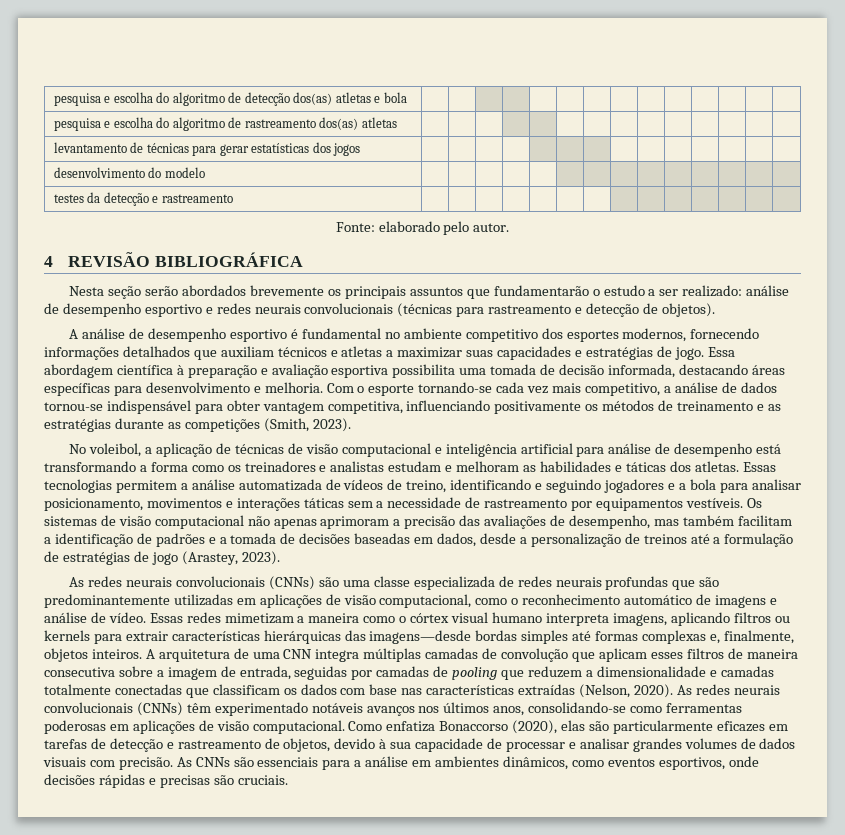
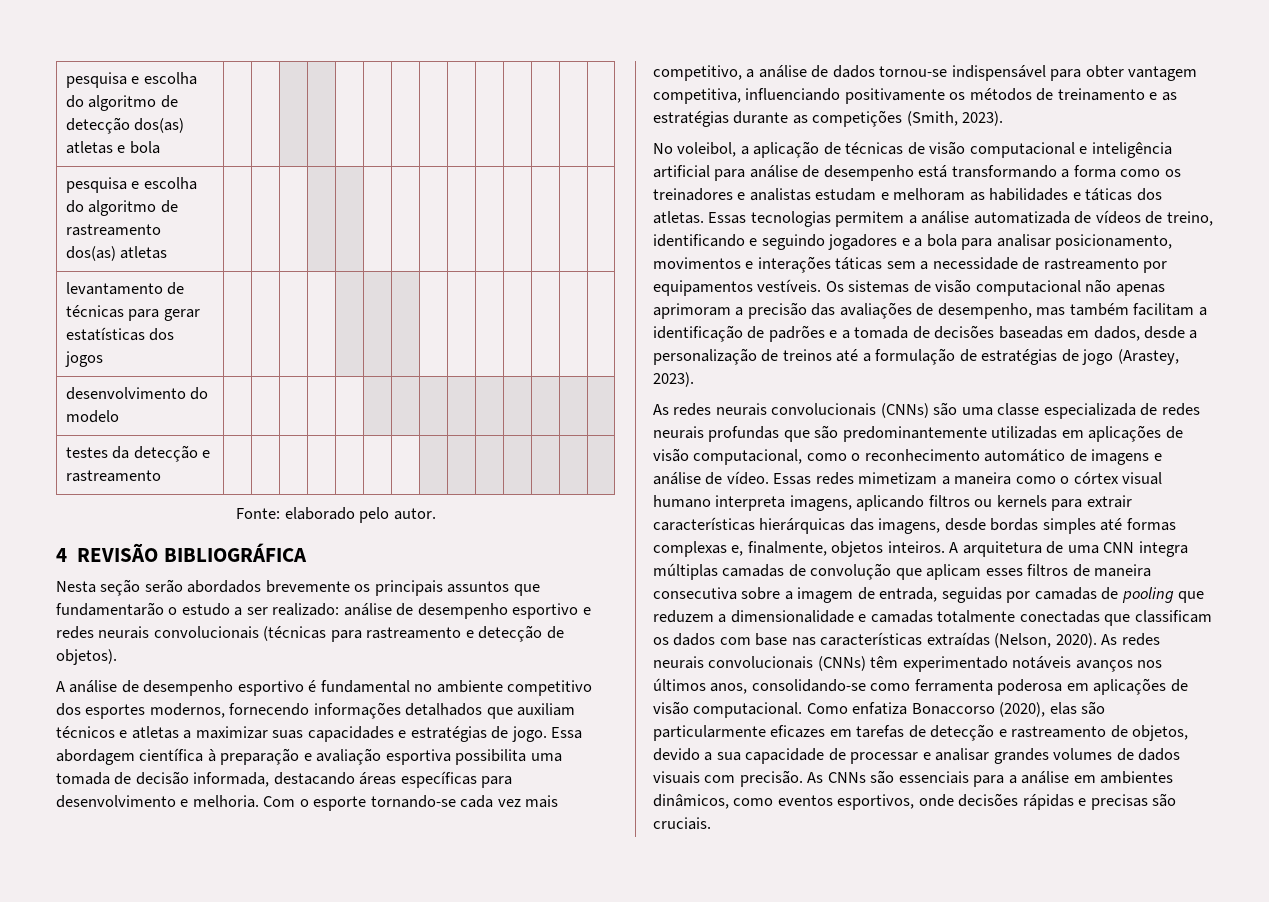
- Essas redes mimetizam a maneira como o córtex visual humano interpreta imagens, aplicando filtros ou kernels para extrair características hierárquicas das imagens—desde bordas simples até formas complexas e, finalmente, objetos inteiros.
+ Essas redes mimetizam a maneira como o córtex visual humano interpreta imagens, aplicando filtros ou kernels para extrair características hierárquicas das imagens, desde bordas simples até formas complexas e, finalmente, objetos inteiros.
- As redes neurais convolucionais (CNNs) têm experimentado notáveis avanços nos últimos anos, consolidando-se como ferramentas poderosas em aplicações de visão computacional.
+ As redes neurais convolucionais (CNNs) têm experimentado notáveis avanços nos últimos anos, consolidando-se como ferramenta poderosa em aplicações de visão computacional.
- Como enfatiza Bonaccorso (2020), elas são particularmente eficazes em tarefas de detecção e rastreamento de objetos, devido à sua capacidade de processar e analisar grandes volumes de dados visuais com precisão.
+ Como enfatiza Bonaccorso (2020), elas são particularmente eficazes em tarefas de detecção e rastreamento de objetos, devido a sua capacidade de processar e analisar grandes volumes de dados visuais com precisão.

